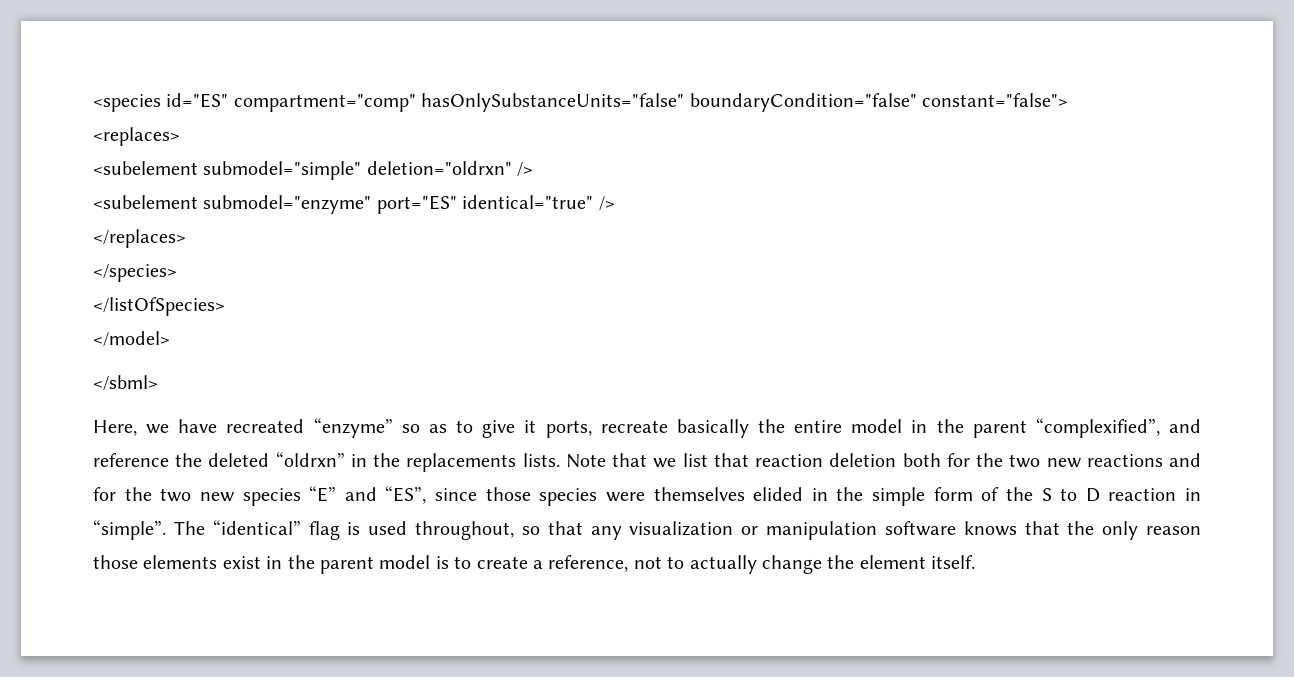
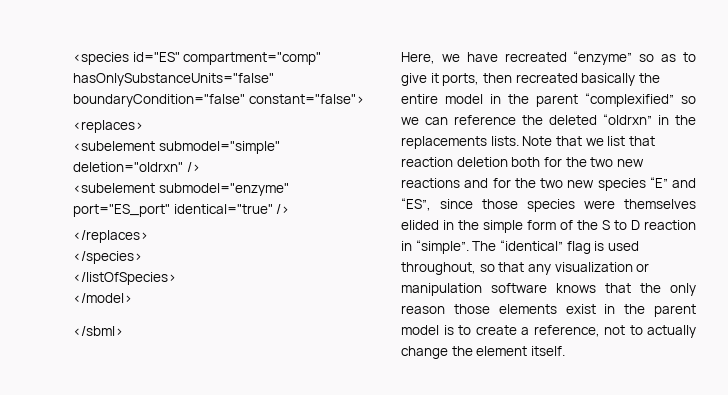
- <subelement submodel="enzyme" port="ES" identical="true" />
+ <subelement submodel="enzyme" port="ES_port" identical="true" />
- Here, we have recreated “enzyme” so as to give it ports, recreate basically the entire model in the parent “complexified”, and reference the deleted “oldrxn” in the replacements lists.
+ Here, we have recreated “enzyme” so as to give it ports, then recreated basically the entire model in the parent “complexified” so we can reference the deleted “oldrxn” in the replacements lists.

